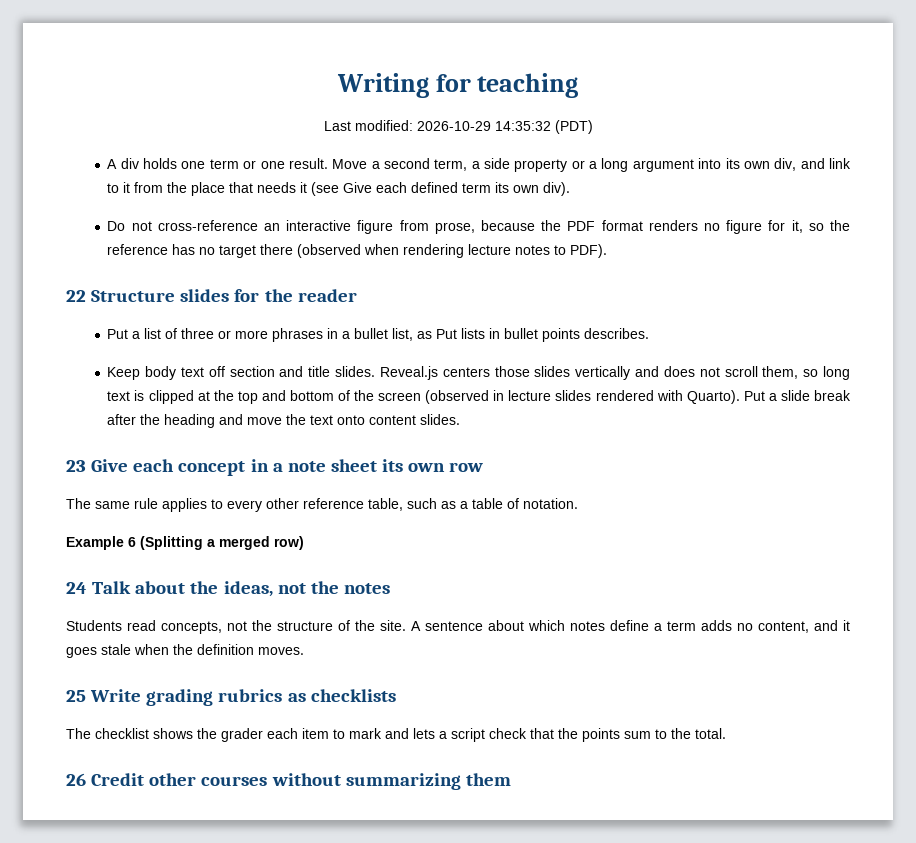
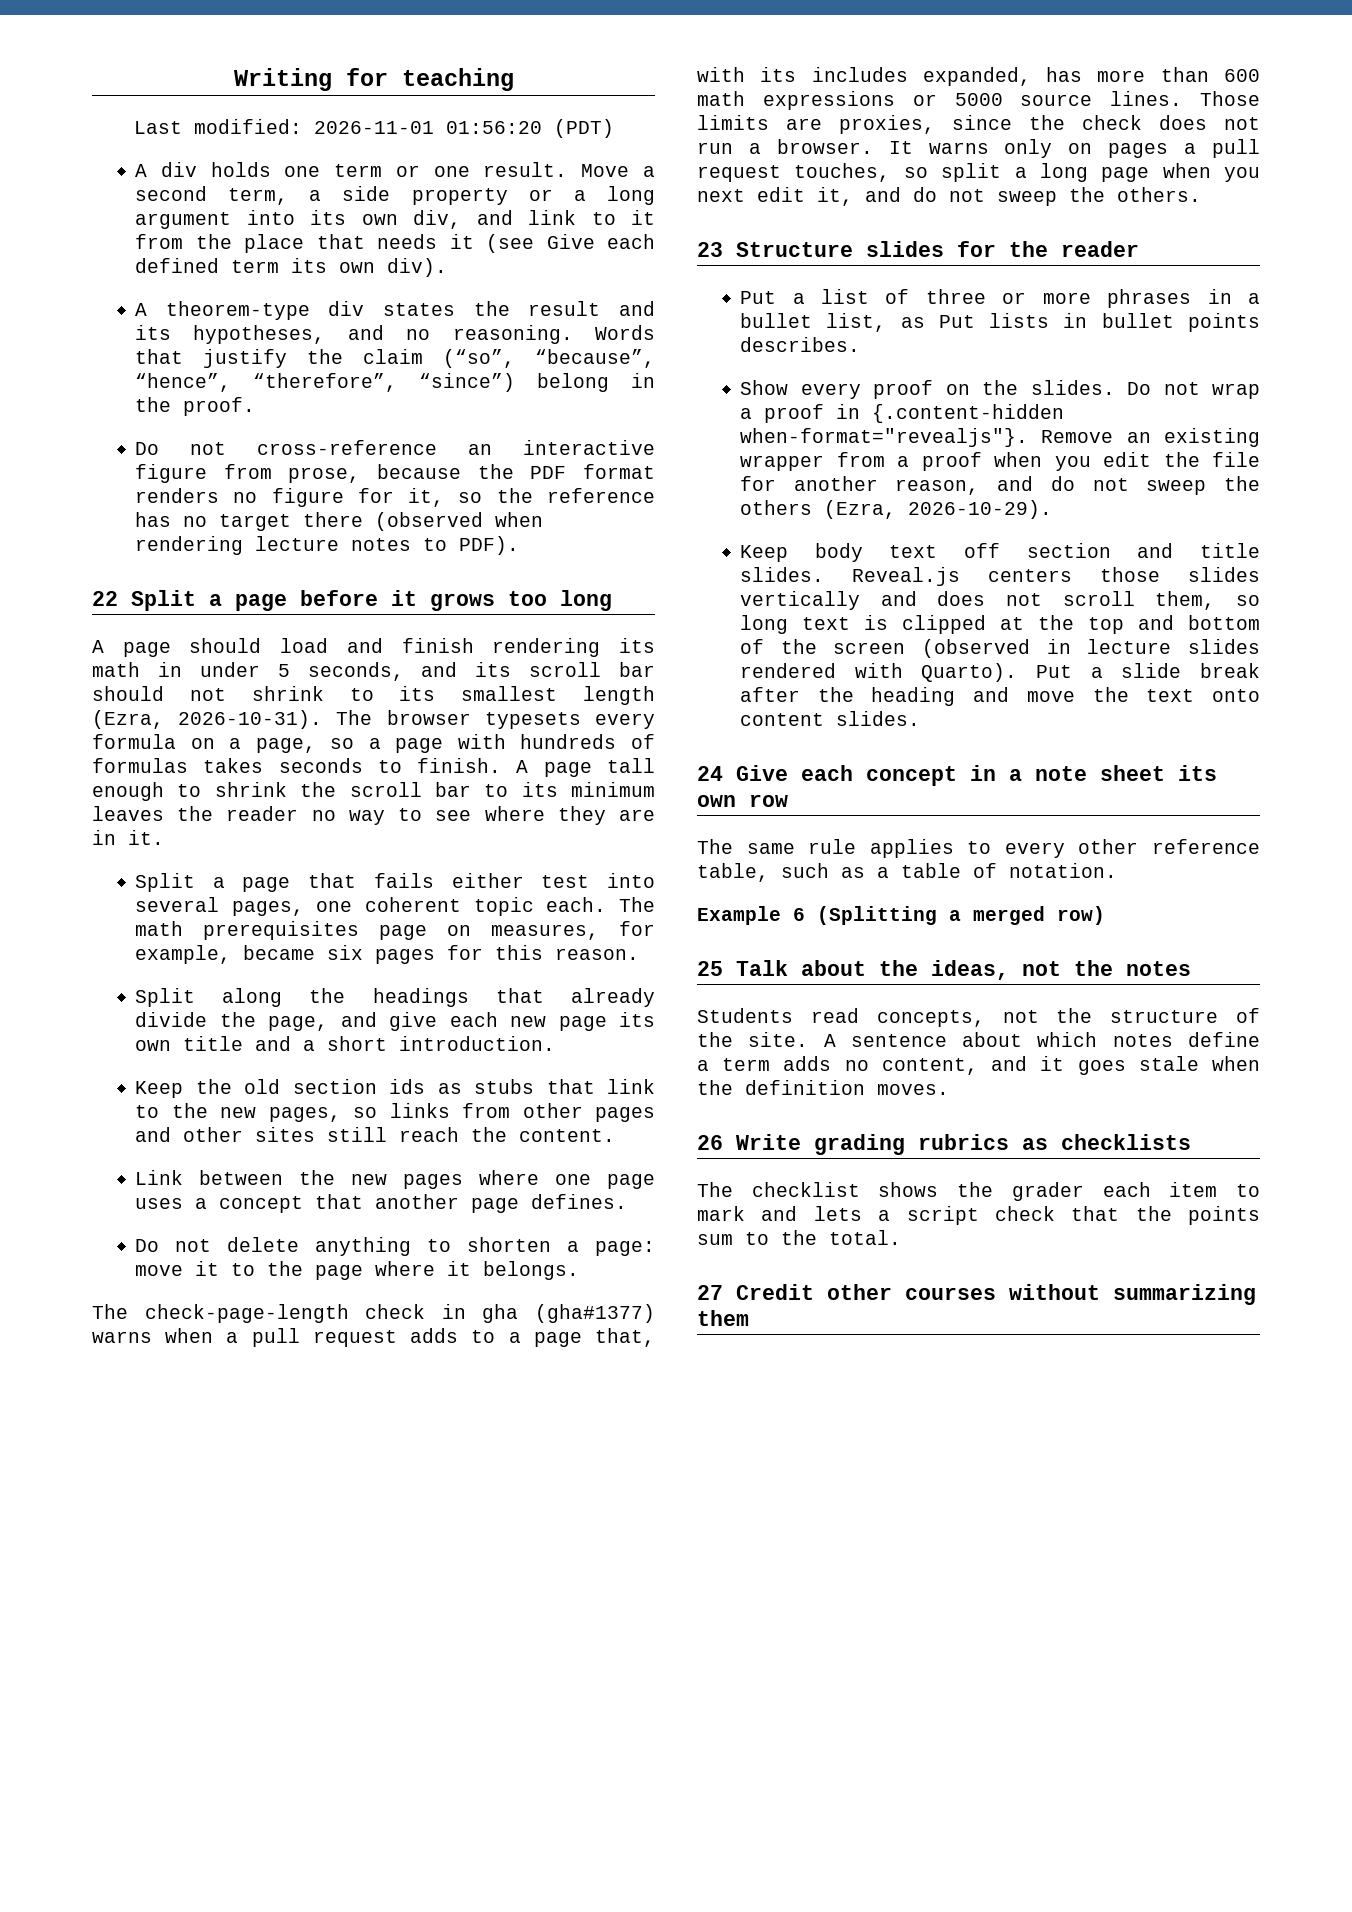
- Last modified: 2026-10-29 14:35:32 (PDT)
+ Last modified: 2026-11-01 01:56:20 (PDT)
+ A theorem-type div states the result and its hypotheses, and no reasoning. Words that justify the claim (“so”, “because”, “hence”, “therefore”, “since”) belong in the proof.
- 22 Structure slides for the reader
+ 22 Split a page before it grows too long
+ A page should load and finish rendering its math in under 5 seconds, and its scroll bar should not shrink to its smallest length (Ezra, 2026-10-31). The browser typesets every formula on a page, so a page with hundreds of formulas takes seconds to finish. A page tall enough to shrink the scroll bar to its minimum leaves the reader no way to see where they are in it.
+ Split a page that fails either test into several pages, one coherent topic each. The math prerequisites page on measures, for example, became six pages for this reason.
+ Split along the headings that already divide the page, and give each new page its own title and a short introduction.
+ Keep the old section ids as stubs that link to the new pages, so links from other pages and other sites still reach the content.
+ Link between the new pages where one page uses a concept that another page defines.
+ Do not delete anything to shorten a page: move it to the page where it belongs.
+ The check-page-length check in gha (gha#1377) warns when a pull request adds to a page that, with its includes expanded, has more than 600 math expressions or 5000 source lines. Those limits are proxies, since the check does not run a browser. It warns only on pages a pull request touches, so split a long page when you next edit it, and do not sweep the others.
+ 23 Structure slides for the reader
+ Show every proof on the slides. Do not wrap a proof in {.content-hidden when-format="revealjs"}. Remove an existing wrapper from a proof when you edit the file for another reason, and do not sweep the others (Ezra, 2026-10-29).
- 23 Give each concept in a note sheet its own row
+ 24 Give each concept in a note sheet its own row
- 24 Talk about the ideas, not the notes
+ 25 Talk about the ideas, not the notes
- 25 Write grading rubrics as checklists
+ 26 Write grading rubrics as checklists
- 26 Credit other courses without summarizing them
+ 27 Credit other courses without summarizing them

